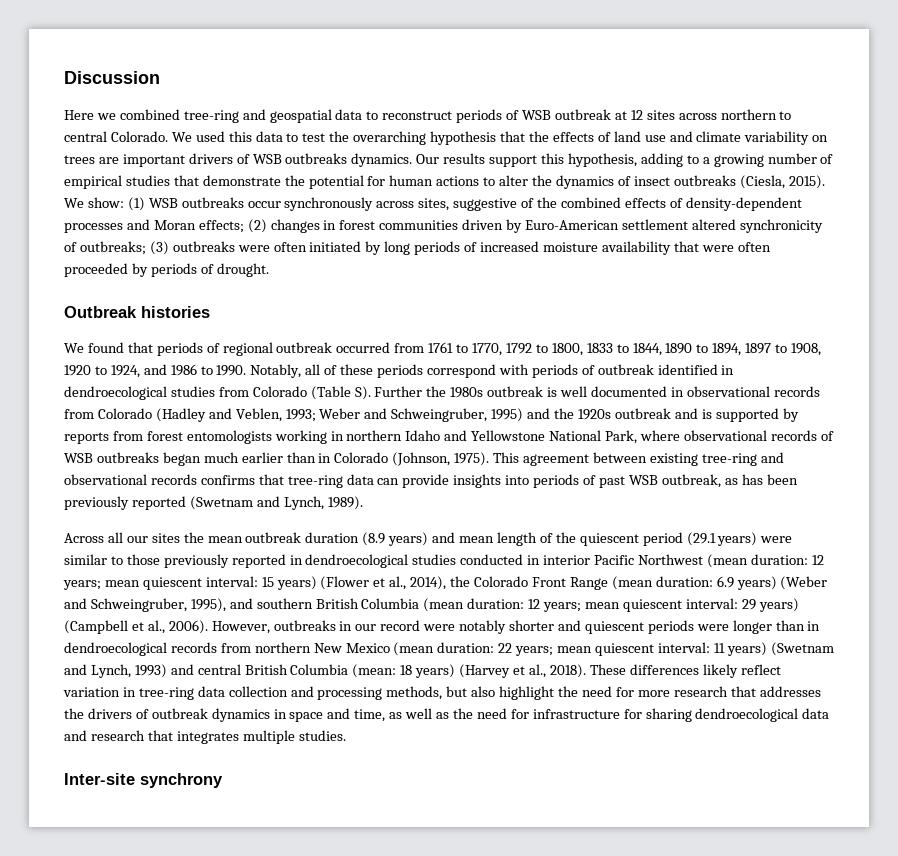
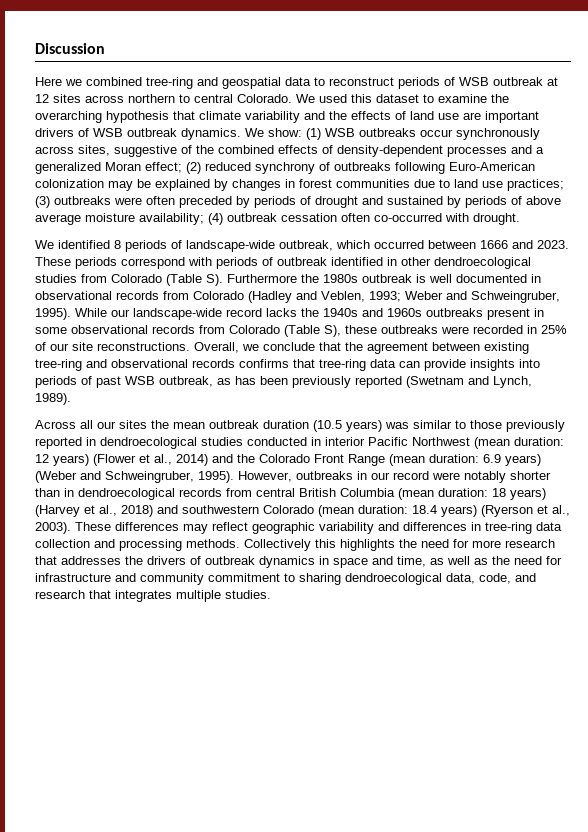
- We used this data to test the overarching hypothesis that the effects of land use and climate variability on trees are important drivers of WSB outbreaks dynamics. Our results support this hypothesis, adding to a growing number of empirical studies that demonstrate the potential for human actions to alter the dynamics of insect outbreaks (Ciesla, 2015).
+ We used this dataset to examine the overarching hypothesis that climate variability and the effects of land use are important drivers of WSB outbreak dynamics.
- We show: (1) WSB outbreaks occur synchronously across sites, suggestive of the combined effects of density-dependent processes and Moran effects; (2) changes in forest communities driven by Euro-American settlement altered synchronicity of outbreaks; (3) outbreaks were often initiated by long periods of increased moisture availability that were often proceeded by periods of drought.
+ We show: (1) WSB outbreaks occur synchronously across sites, suggestive of the combined effects of density-dependent processes and a generalized Moran effect; (2) reduced synchrony of outbreaks following Euro-American colonization may be explained by changes in forest communities due to land use practices; (3) outbreaks were often preceded by periods of drought and sustained by periods of above average moisture availability; (4) outbreak cessation often co-occurred with drought.
- Outbreak histories
- We found that periods of regional outbreak occurred from 1761 to 1770, 1792 to 1800, 1833 to 1844, 1890 to 1894, 1897 to 1908, 1920 to 1924, and 1986 to 1990. Notably, all of these periods correspond with periods of outbreak identified in dendroecological studies from Colorado (Table S). Further the 1980s outbreak is well documented in observational records from Colorado (Hadley and Veblen, 1993;
+ We identified 8 periods of landscape-wide outbreak, which occurred between 1666 and 2023. These periods correspond with periods of outbreak identified in other dendroecological studies from Colorado (Table S). Furthermore the 1980s outbreak is well documented in observational records from Colorado (Hadley and Veblen, 1993;
- Weber and Schweingruber, 1995) and the 1920s outbreak and is supported by reports from forest entomologists working in northern Idaho and Yellowstone National Park, where observational records of WSB outbreaks began much earlier than in Colorado (Johnson, 1975). This agreement between existing tree-ring and observational records confirms that tree-ring data can provide insights into periods of past WSB outbreak, as has been previously reported (Swetnam and Lynch, 1989).
+ Weber and Schweingruber, 1995). While our landscape-wide record lacks the 1940s and 1960s outbreaks present in some observational records from Colorado (Table S), these outbreaks were recorded in 25% of our site reconstructions. Overall, we conclude that the agreement between existing tree-ring and observational records confirms that tree-ring data can provide insights into periods of past WSB outbreak, as has been previously reported (Swetnam and Lynch, 1989).
- Across all our sites the mean outbreak duration (8.9 years) and mean length of the quiescent period (29.1 years) were similar to those previously reported in dendroecological studies conducted in interior Pacific Northwest (mean duration: 12 years; mean quiescent interval: 15 years) (Flower et al., 2014), the Colorado Front Range (mean duration: 6.9 years) (Weber and Schweingruber, 1995), and southern British Columbia (mean duration: 12 years; mean quiescent interval: 29 years) (Campbell et al., 2006).
+ Across all our sites the mean outbreak duration (10.5 years) was similar to those previously reported in dendroecological studies conducted in interior Pacific Northwest (mean duration: 12 years) (Flower et al., 2014) and the Colorado Front Range (mean duration: 6.9 years) (Weber and Schweingruber, 1995).
- However, outbreaks in our record were notably shorter and quiescent periods were longer than in dendroecological records from northern New Mexico (mean duration: 22 years; mean quiescent interval: 11 years) (Swetnam and Lynch, 1993) and central British Columbia (mean: 18 years) (Harvey et al., 2018). These differences likely reflect variation in tree-ring data collection and processing methods, but also highlight the need for more research that addresses the drivers of outbreak dynamics in space and time, as well as the need for infrastructure for sharing dendroecological data and research that integrates multiple studies.
+ However, outbreaks in our record were notably shorter than in dendroecological records from central British Columbia (mean duration: 18 years) (Harvey et al., 2018) and southwestern Colorado (mean duration: 18.4 years) (Ryerson et al., 2003). These differences may reflect geographic variability and differences in tree-ring data collection and processing methods. Collectively this highlights the need for more research that addresses the drivers of outbreak dynamics in space and time, as well as the need for infrastructure and community commitment to sharing dendroecological data, code, and research that integrates multiple studies.
- Inter-site synchrony

